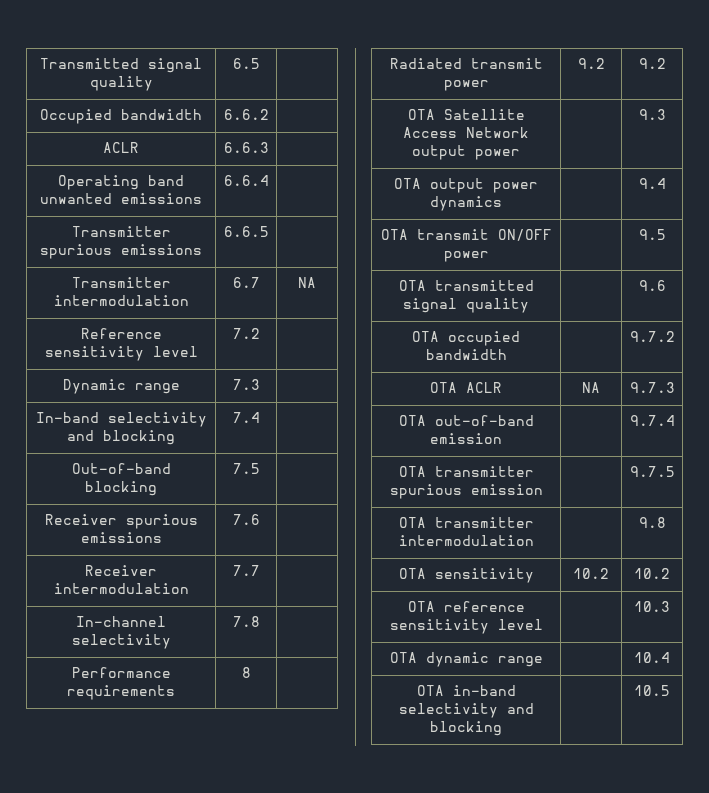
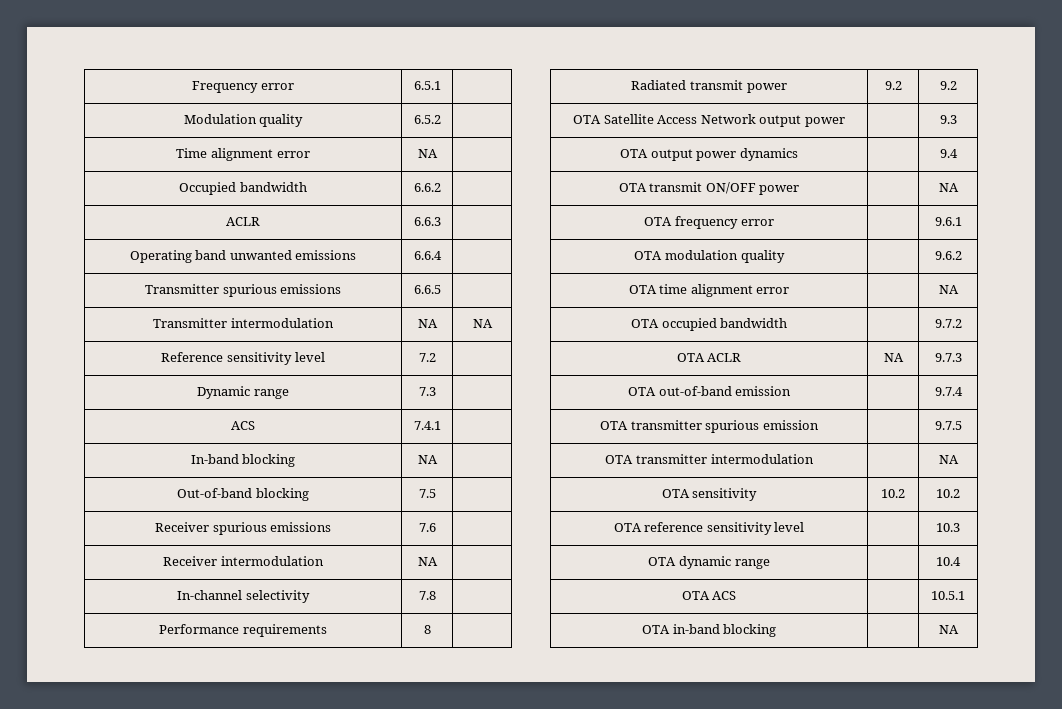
- Transmitted signal quality | 6.5 |
+ Frequency error | 6.5.1 |
+ Modulation quality | 6.5.2 |
+ Time alignment error | NA |
- Transmitter intermodulation | 6.7 | NA
+ Transmitter intermodulation | NA | NA
+ ACS | 7.4.1 |
- In-band selectivity and blocking | 7.4 |
+ In-band blocking | NA |
- Receiver intermodulation | 7.7 |
+ Receiver intermodulation | NA |
- OTA transmit ON/OFF power | | 9.5
- OTA transmitted signal quality | | 9.6
+ OTA transmit ON/OFF power | | NA
+ OTA frequency error | | 9.6.1
+ OTA modulation quality | | 9.6.2
+ OTA time alignment error | | NA
- OTA transmitter intermodulation | | 9.8
+ OTA transmitter intermodulation | | NA
+ OTA ACS | | 10.5.1
- OTA in-band selectivity and blocking | | 10.5
+ OTA in-band blocking | | NA

